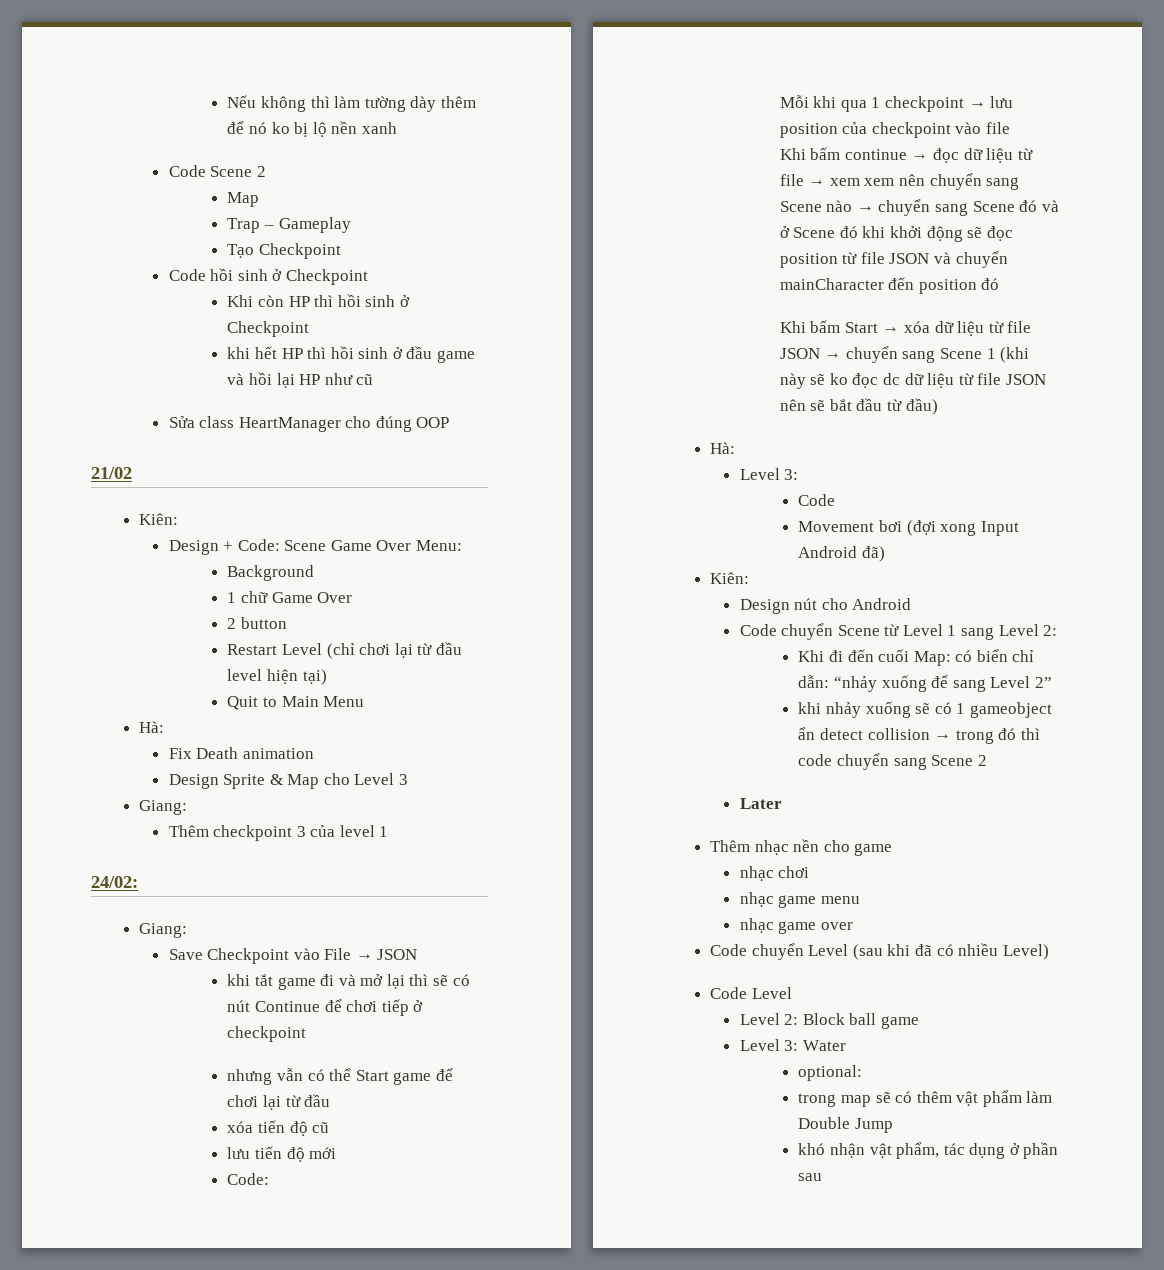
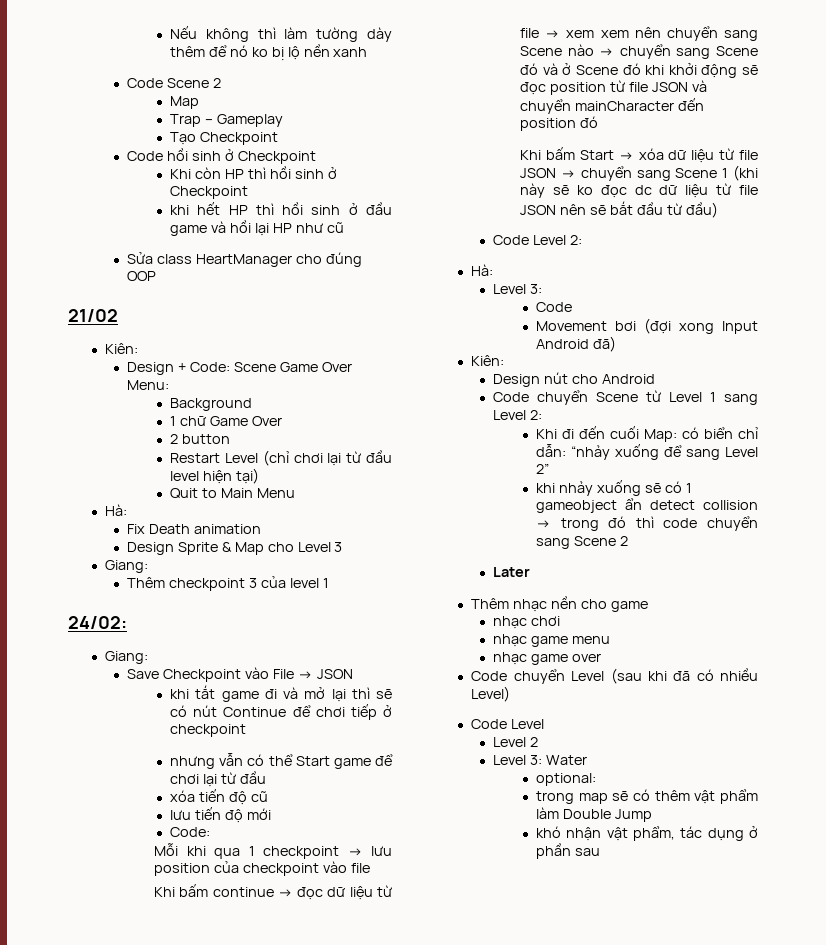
+ Code Level 2:
- Level 2: Block ball game
+ Level 2

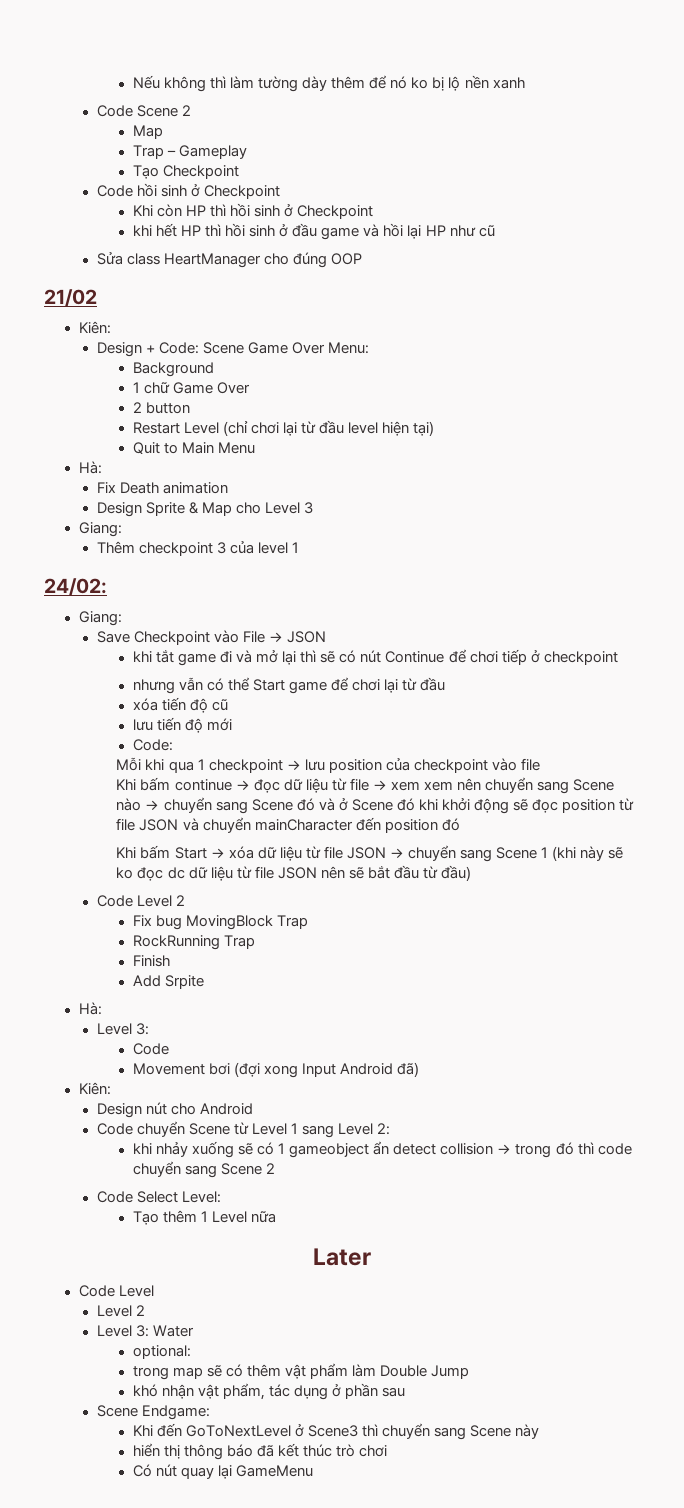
- Code Level 2:
+ Code Level 2
+ Fix bug MovingBlock Trap
+ RockRunning Trap
+ Finish
+ Add Srpite
- Khi đi đến cuối Map: có biển chỉ dẫn: “nhảy xuống để sang Level 2”
+ Code Select Level:
+ Tạo thêm 1 Level nữa
  Later
- Thêm nhạc nền cho game
- nhạc chơi
- nhạc game menu
- nhạc game over
- Code chuyển Level (sau khi đã có nhiều Level)
+ Scene Endgame:
+ Khi đến GoToNextLevel ở Scene3 thì chuyển sang Scene này
+ hiển thị thông báo đã kết thúc trò chơi
+ Có nút quay lại GameMenu

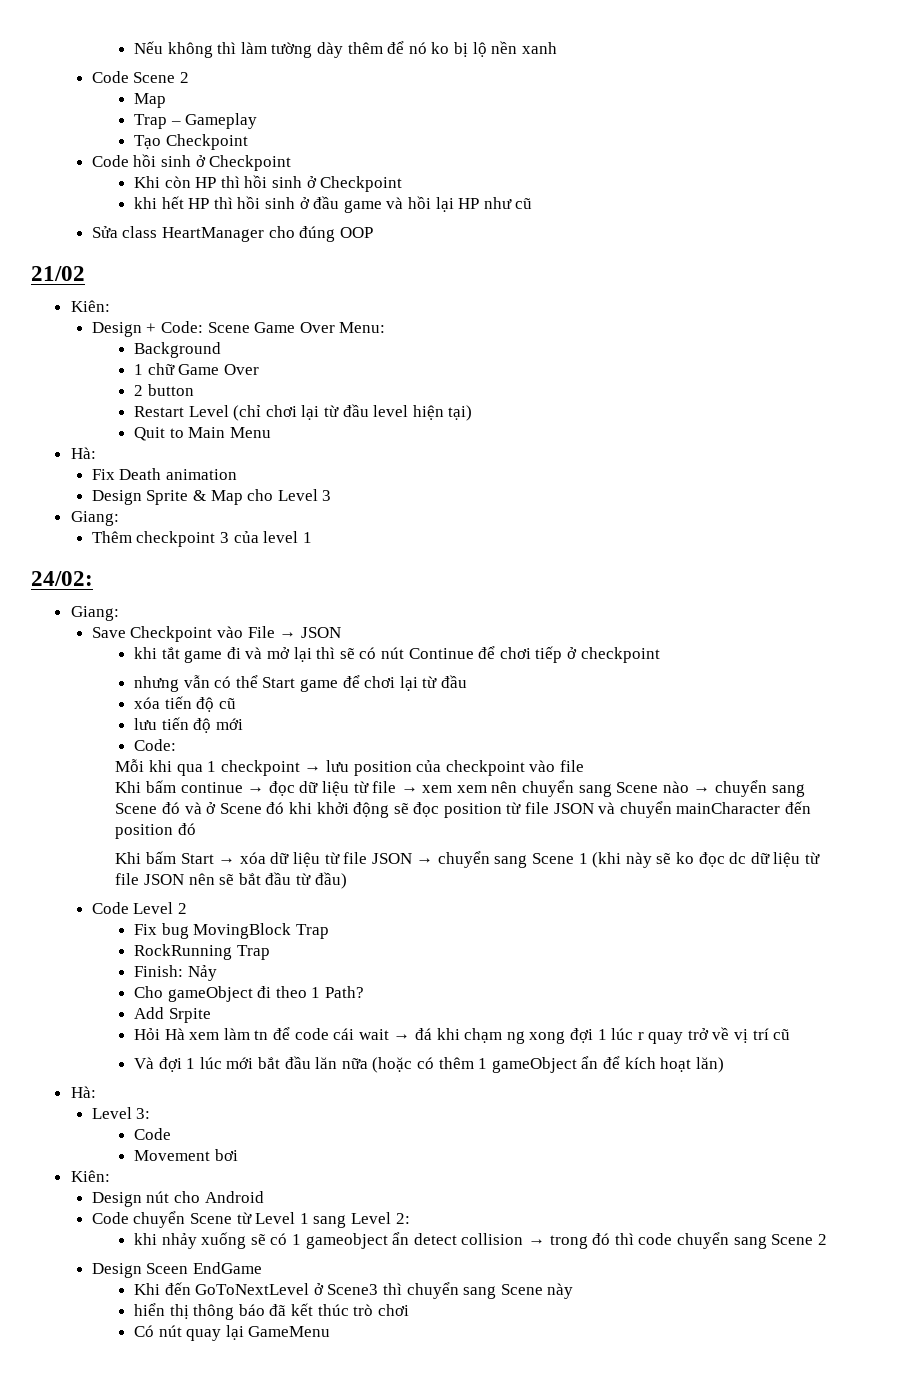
- Finish
+ Finish: Nảy
+ Cho gameObject đi theo 1 Path?
  Add Srpite
+ Hỏi Hà xem làm tn để code cái wait → đá khi chạm ng xong đợi 1 lúc r quay trở về vị trí cũ
+ Và đợi 1 lúc mới bắt đầu lăn nữa (hoặc có thêm 1 gameObject ẩn để kích hoạt lăn)
- Movement bơi (đợi xong Input Android đã)
+ Movement bơi
- Code Select Level:
- Tạo thêm 1 Level nữa
- Later
- Code Level
- Level 2
- Level 3: Water
- optional:
- trong map sẽ có thêm vật phẩm làm Double Jump
- khó nhận vật phẩm, tác dụng ở phần sau
- Scene Endgame:
+ Design Sceen EndGame

